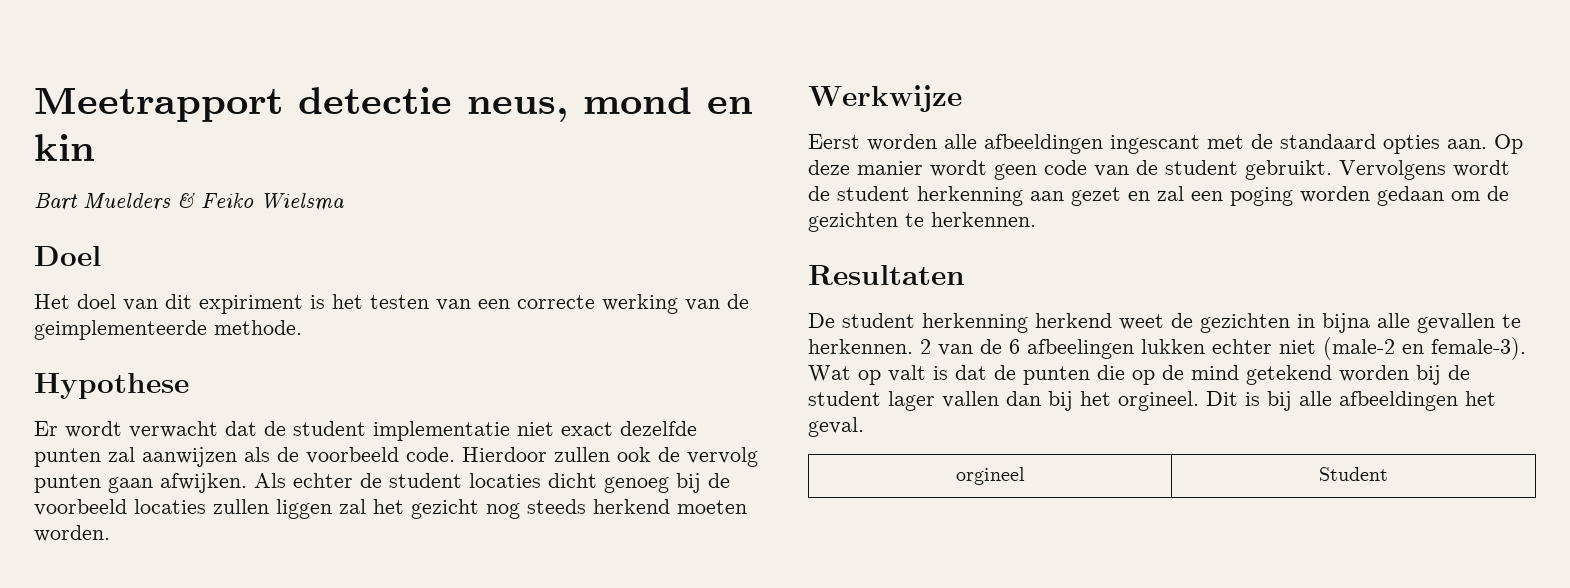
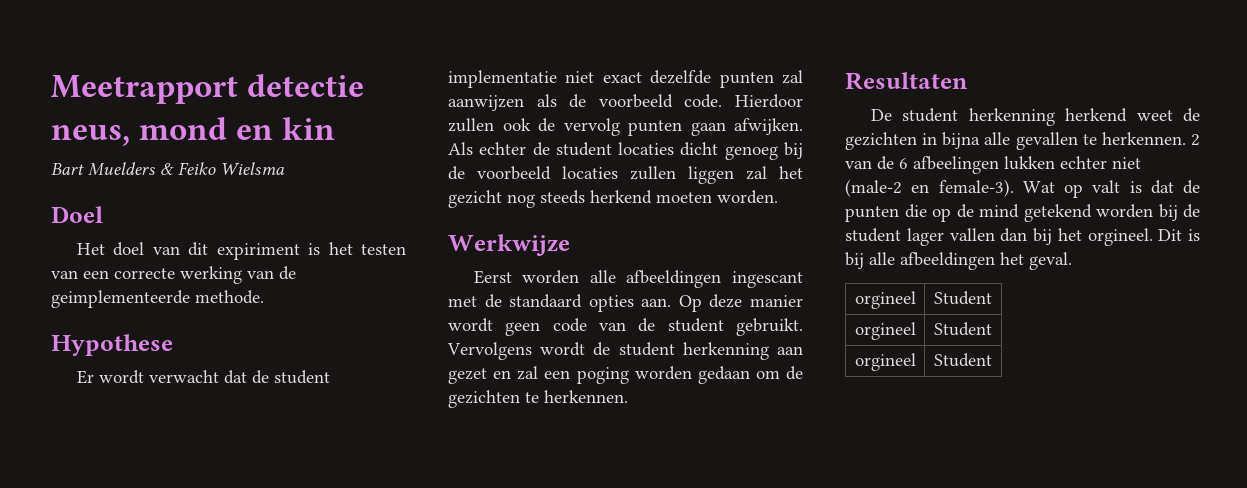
  Dit is bij alle afbeeldingen het geval.
+ orgineel | Student
+ orgineel | Student

